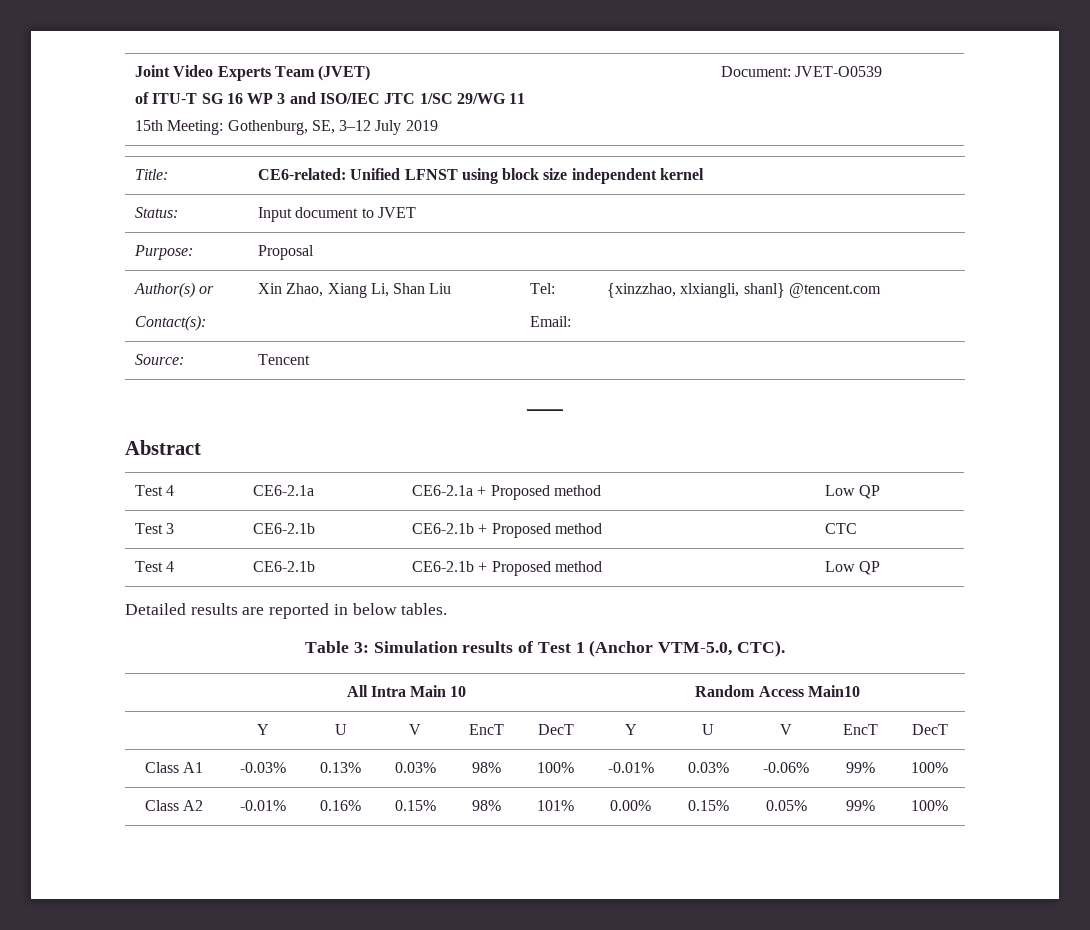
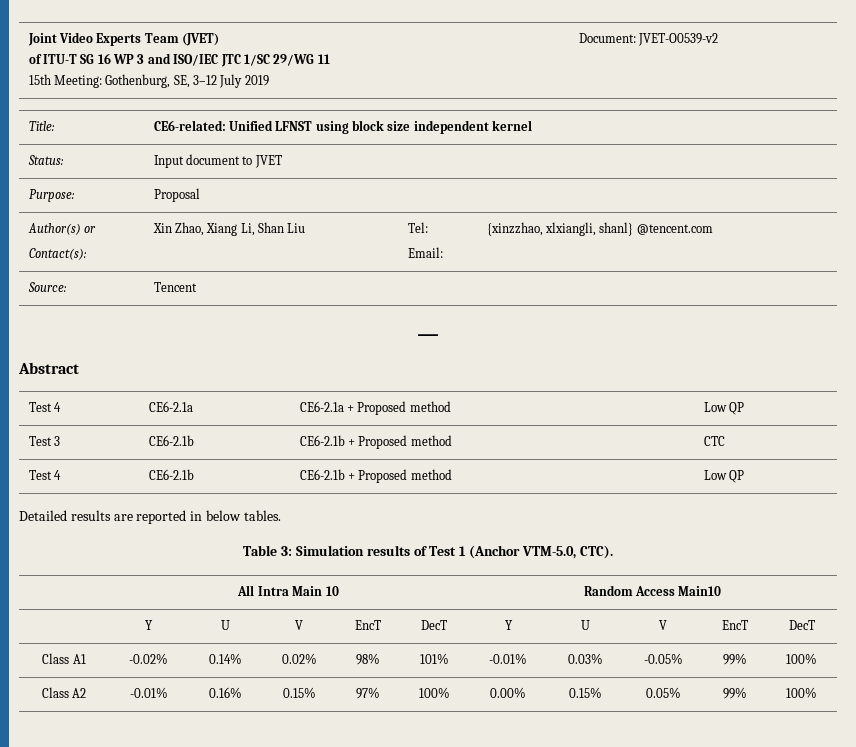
  Joint Video Experts Team (JVET)
  of ITU-T SG 16 WP 3 and ISO/IEC JTC 1/SC 29/WG 11
- 15th Meeting: Gothenburg, SE, 3–12 July 2019 | Document: JVET-O0539
+ 15th Meeting: Gothenburg, SE, 3–12 July 2019 | Document: JVET-O0539-v2
- Class A1 | -0.03% | 0.13% | 0.03% | 98% | 100% | -0.01% | 0.03% | -0.06% | 99% | 100%
+ Class A1 | -0.02% | 0.14% | 0.02% | 98% | 101% | -0.01% | 0.03% | -0.05% | 99% | 100%
- Class A2 | -0.01% | 0.16% | 0.15% | 98% | 101% | 0.00% | 0.15% | 0.05% | 99% | 100%
+ Class A2 | -0.01% | 0.16% | 0.15% | 97% | 100% | 0.00% | 0.15% | 0.05% | 99% | 100%

